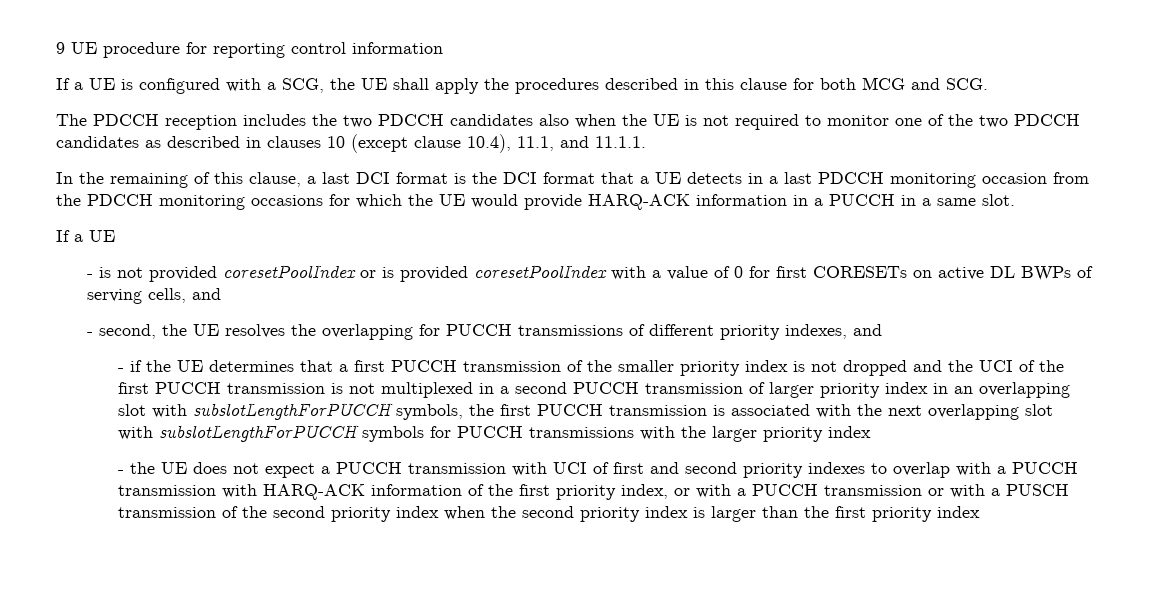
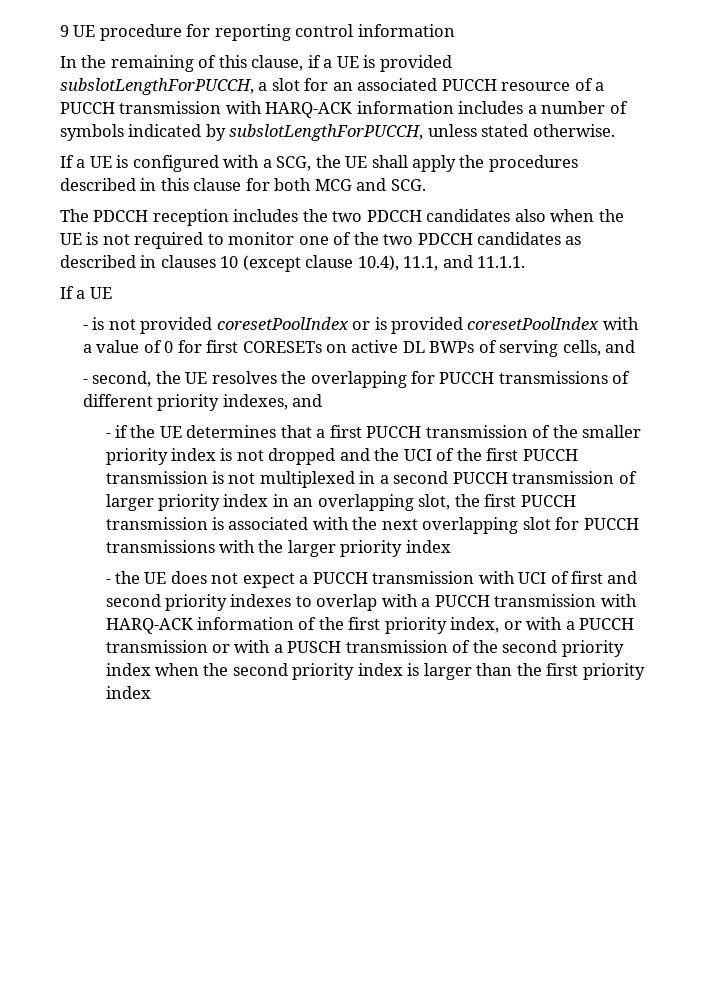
+ In the remaining of this clause, if a UE is provided subslotLengthForPUCCH, a slot for an associated PUCCH resource of a PUCCH transmission with HARQ-ACK information includes a number of symbols indicated by subslotLengthForPUCCH, unless stated otherwise.
- In the remaining of this clause, a last DCI format is the DCI format that a UE detects in a last PDCCH monitoring occasion from the PDCCH monitoring occasions for which the UE would provide HARQ-ACK information in a PUCCH in a same slot.
- - if the UE determines that a first PUCCH transmission of the smaller priority index is not dropped and the UCI of the first PUCCH transmission is not multiplexed in a second PUCCH transmission of larger priority index in an overlapping slot with subslotLengthForPUCCH symbols, the first PUCCH transmission is associated with the next overlapping slot with subslotLengthForPUCCH symbols for PUCCH transmissions with the larger priority index
+ - if the UE determines that a first PUCCH transmission of the smaller priority index is not dropped and the UCI of the first PUCCH transmission is not multiplexed in a second PUCCH transmission of larger priority index in an overlapping slot, the first PUCCH transmission is associated with the next overlapping slot for PUCCH transmissions with the larger priority index

